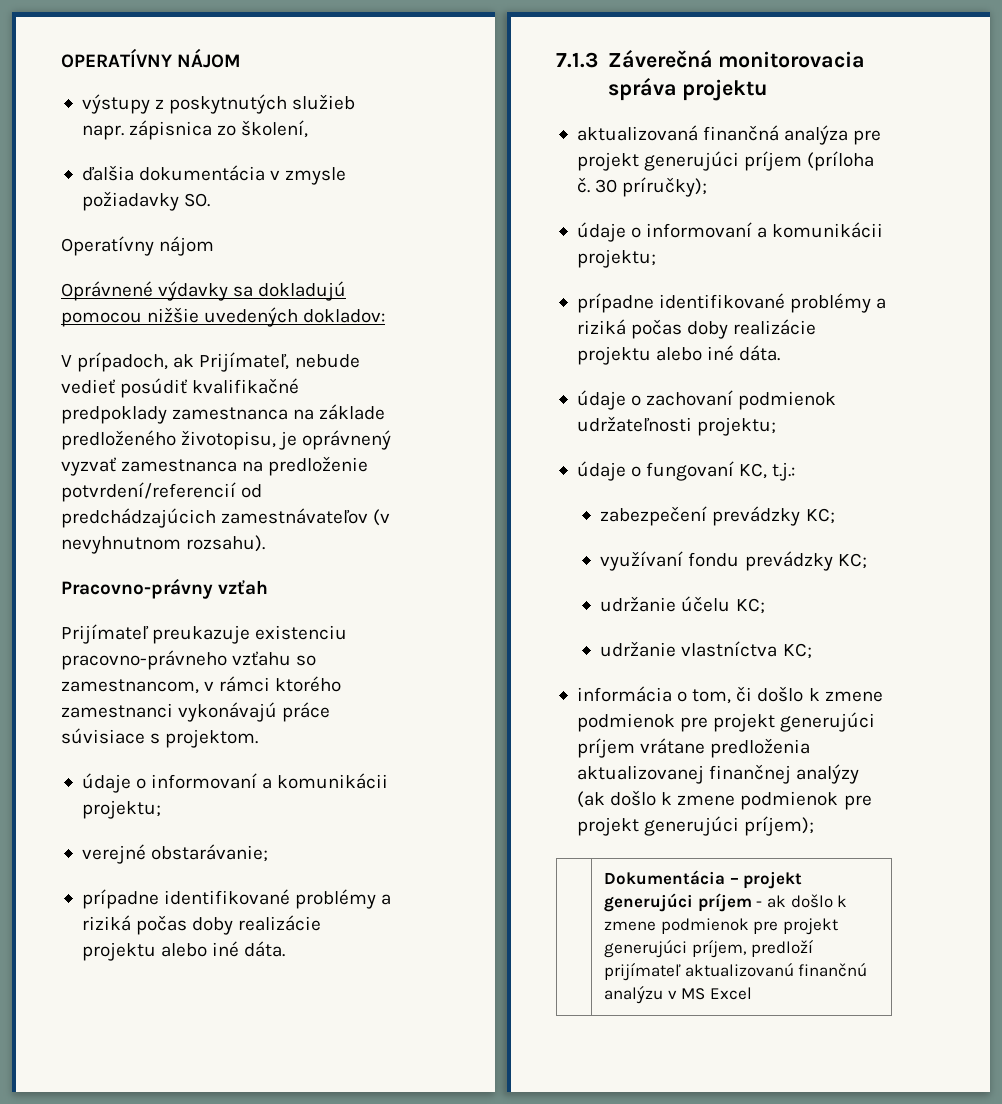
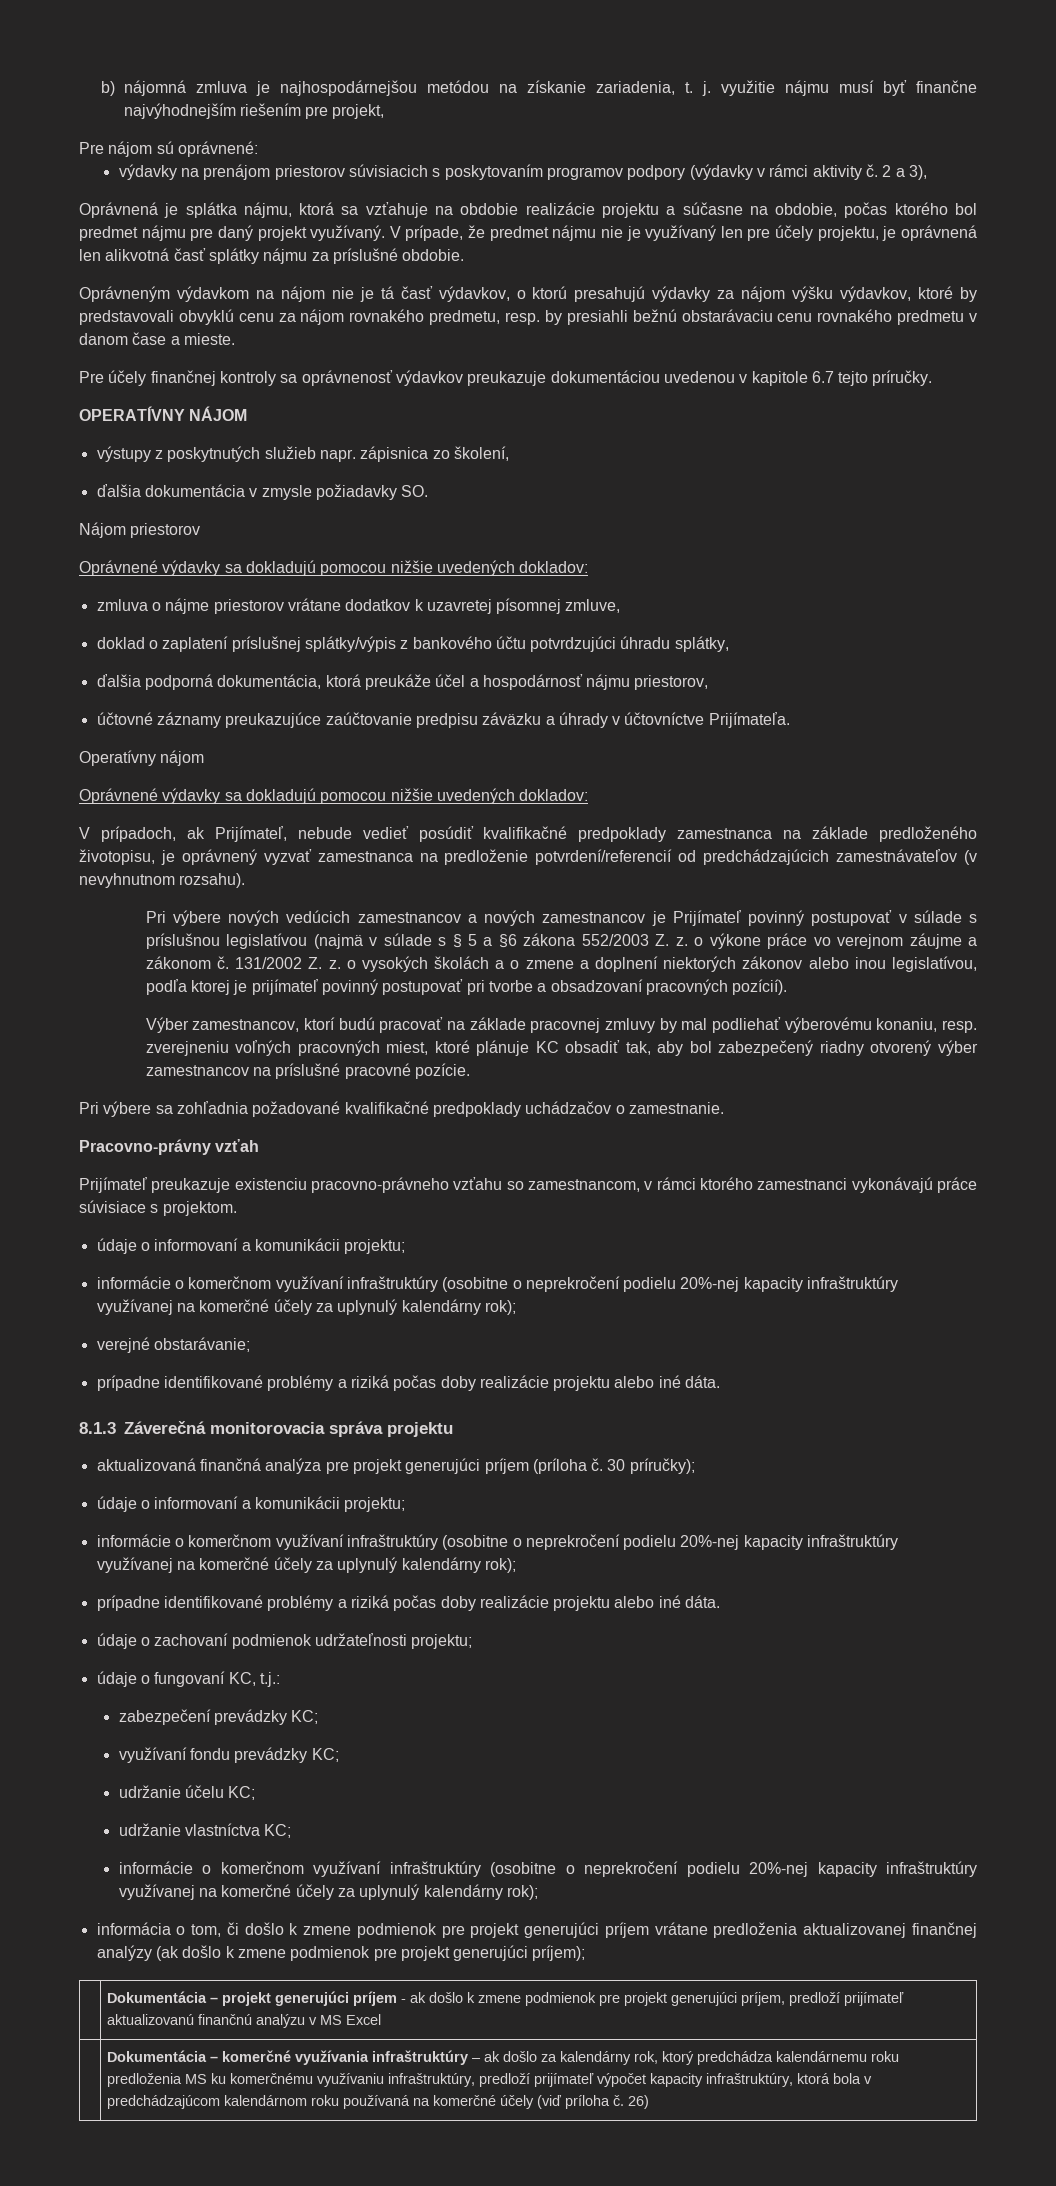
+ b) nájomná zmluva je najhospodárnejšou metódou na získanie zariadenia, t. j. využitie nájmu musí byť finančne najvýhodnejším riešením pre projekt,
+ Pre nájom sú oprávnené:
+ výdavky na prenájom priestorov súvisiacich s poskytovaním programov podpory (výdavky v rámci aktivity č. 2 a 3),
+ Oprávnená je splátka nájmu, ktorá sa vzťahuje na obdobie realizácie projektu a súčasne na obdobie, počas ktorého bol predmet nájmu pre daný projekt využívaný. V prípade, že predmet nájmu nie je využívaný len pre účely projektu, je oprávnená len alikvotná časť splátky nájmu za príslušné obdobie.
+ Oprávneným výdavkom na nájom nie je tá časť výdavkov, o ktorú presahujú výdavky za nájom výšku výdavkov, ktoré by predstavovali obvyklú cenu za nájom rovnakého predmetu, resp. by presiahli bežnú obstarávaciu cenu rovnakého predmetu v danom čase a mieste.
+ Pre účely finančnej kontroly sa oprávnenosť výdavkov preukazuje dokumentáciou uvedenou v kapitole 6.7 tejto príručky.
+ Nájom priestorov
+ Oprávnené výdavky sa dokladujú pomocou nižšie uvedených dokladov:
+ zmluva o nájme priestorov vrátane dodatkov k uzavretej písomnej zmluve,
+ doklad o zaplatení príslušnej splátky/výpis z bankového účtu potvrdzujúci úhradu splátky,
+ ďalšia podporná dokumentácia, ktorá preukáže účel a hospodárnosť nájmu priestorov,
+ účtovné záznamy preukazujúce zaúčtovanie predpisu záväzku a úhrady v účtovníctve Prijímateľa.
+ Pri výbere nových vedúcich zamestnancov a nových zamestnancov je Prijímateľ povinný postupovať v súlade s príslušnou legislatívou (najmä v súlade s § 5 a §6 zákona 552/2003 Z. z. o výkone práce vo verejnom záujme a zákonom č. 131/2002 Z. z. o vysokých školách a o zmene a doplnení niektorých zákonov alebo inou legislatívou, podľa ktorej je prijímateľ povinný postupovať pri tvorbe a obsadzovaní pracovných pozícií).
+ Výber zamestnancov, ktorí budú pracovať na základe pracovnej zmluvy by mal podliehať výberovému konaniu, resp. zverejneniu voľných pracovných miest, ktoré plánuje KC obsadiť tak, aby bol zabezpečený riadny otvorený výber zamestnancov na príslušné pracovné pozície.
+ Pri výbere sa zohľadnia požadované kvalifikačné predpoklady uchádzačov o zamestnanie.
  Prijímateľ preukazuje existenciu pracovno-právneho vzťahu so zamestnancom, v rámci ktorého zamestnanci vykonávajú práce súvisiace s projektom.
  údaje o informovaní a komunikácii projektu;
+ informácie o komerčnom využívaní infraštruktúry (osobitne o neprekročení podielu 20%-nej kapacity infraštruktúry využívanej na komerčné účely za uplynulý kalendárny rok);
- 7.1.3 Záverečná monitorovacia správa projektu
+ 8.1.3 Záverečná monitorovacia správa projektu
  30 príručky);
  údaje o informovaní a komunikácii projektu;
+ informácie o komerčnom využívaní infraštruktúry (osobitne o neprekročení podielu 20%-nej kapacity infraštruktúry využívanej na komerčné účely za uplynulý kalendárny rok);
  udržanie vlastníctva KC;
+ informácie o komerčnom využívaní infraštruktúry (osobitne o neprekročení podielu 20%-nej kapacity infraštruktúry využívanej na komerčné účely za uplynulý kalendárny rok);
+ | Dokumentácia – komerčné využívania infraštruktúry – ak došlo za kalendárny rok, ktorý predchádza kalendárnemu roku predloženia MS ku komerčnému využívaniu infraštruktúry, predloží prijímateľ výpočet kapacity infraštruktúry, ktorá bola v predchádzajúcom kalendárnom roku používaná na komerčné účely (viď príloha č. 26)

